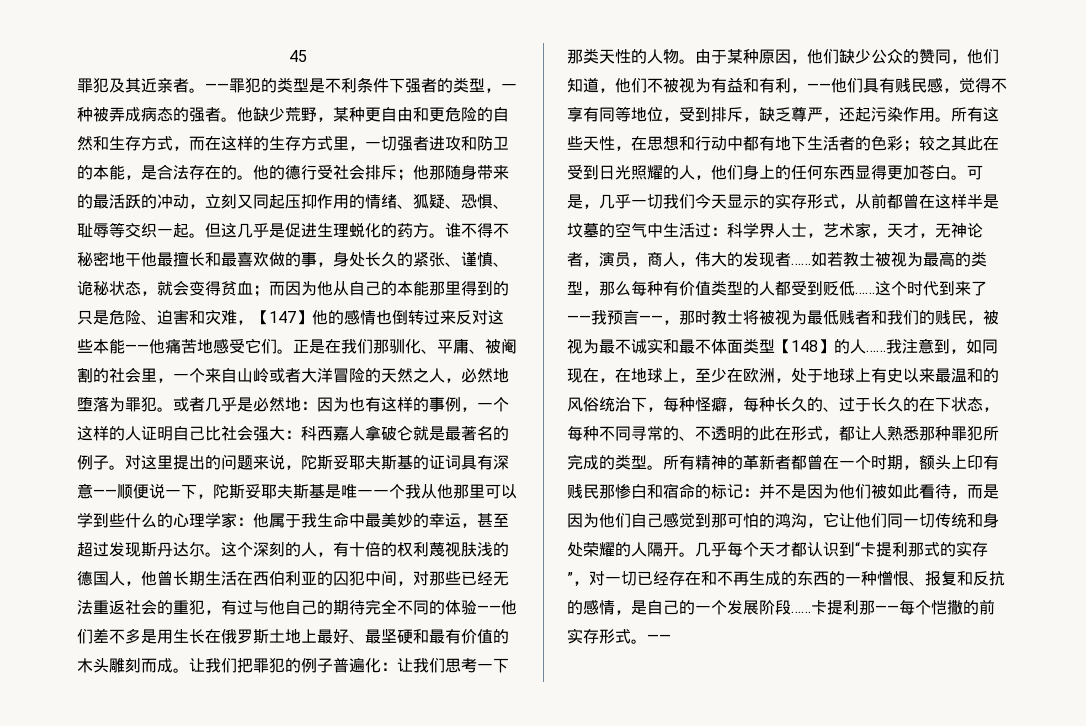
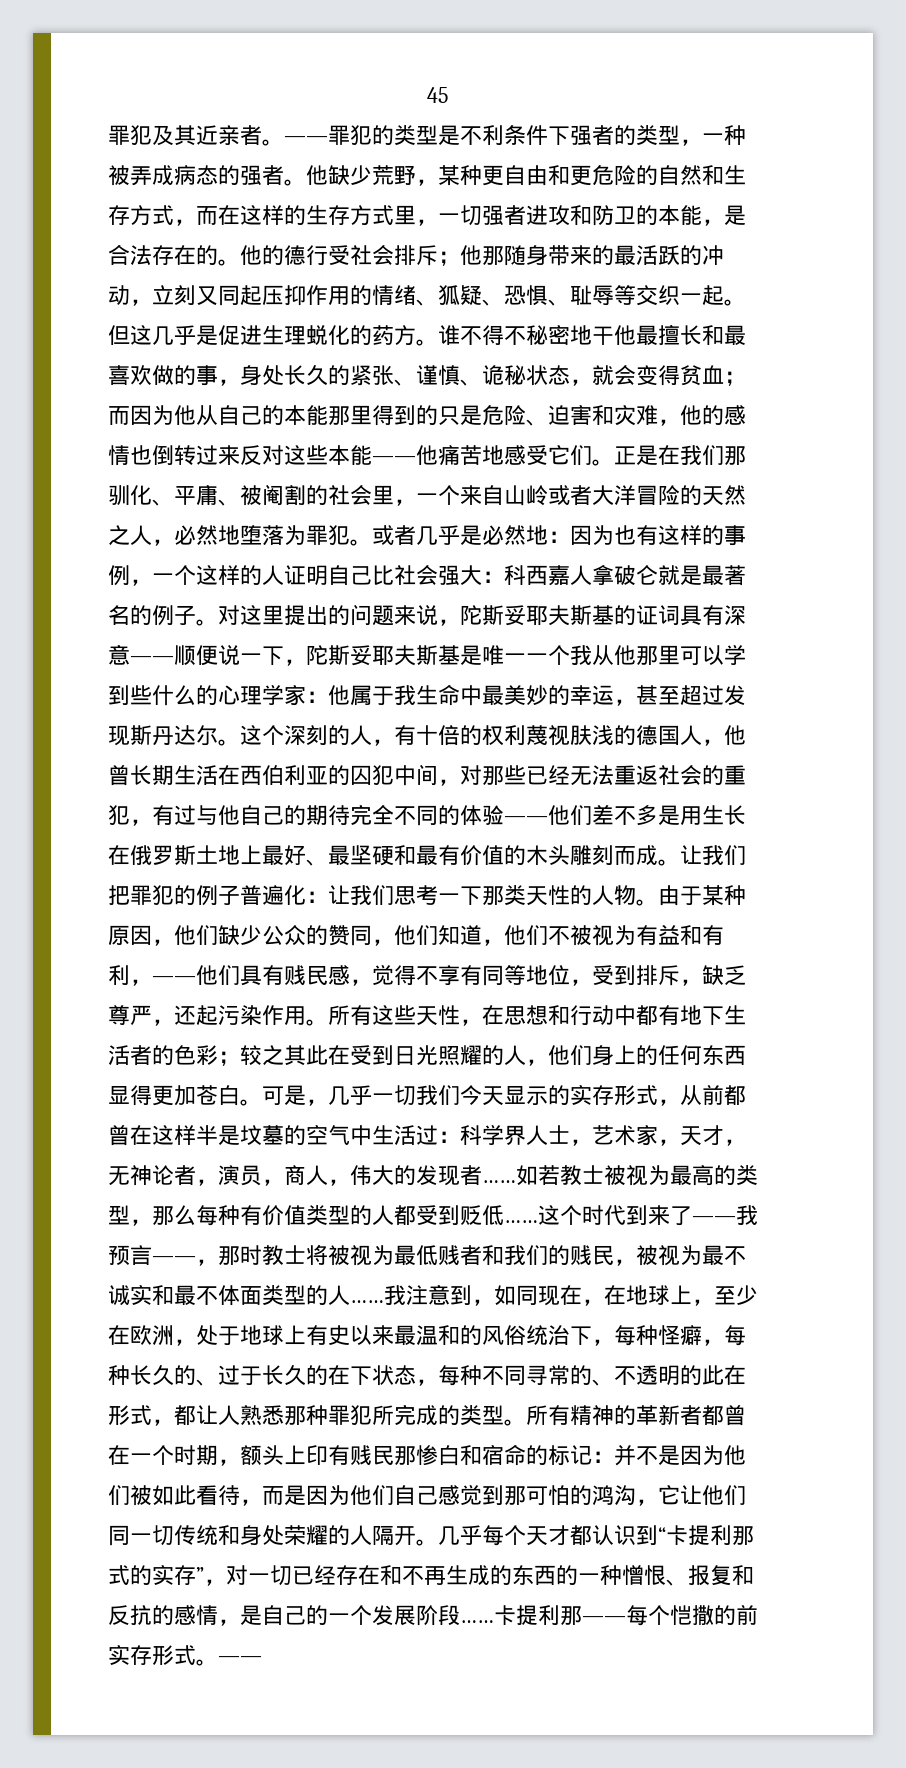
- 谁不得不秘密地干他最擅长和最喜欢做的事，身处长久的紧张、谨慎、诡秘状态，就会变得贫血；而因为他从自己的本能那里得到的只是危险、迫害和灾难，【147】他的感情也倒转过来反对这些本能——他痛苦地感受它们。
+ 谁不得不秘密地干他最擅长和最喜欢做的事，身处长久的紧张、谨慎、诡秘状态，就会变得贫血；而因为他从自己的本能那里得到的只是危险、迫害和灾难，他的感情也倒转过来反对这些本能——他痛苦地感受它们。
- 这个时代到来了——我预言——，那时教士将被视为最低贱者和我们的贱民，被视为最不诚实和最不体面类型【148】的人……
+ 这个时代到来了——我预言——，那时教士将被视为最低贱者和我们的贱民，被视为最不诚实和最不体面类型的人……

